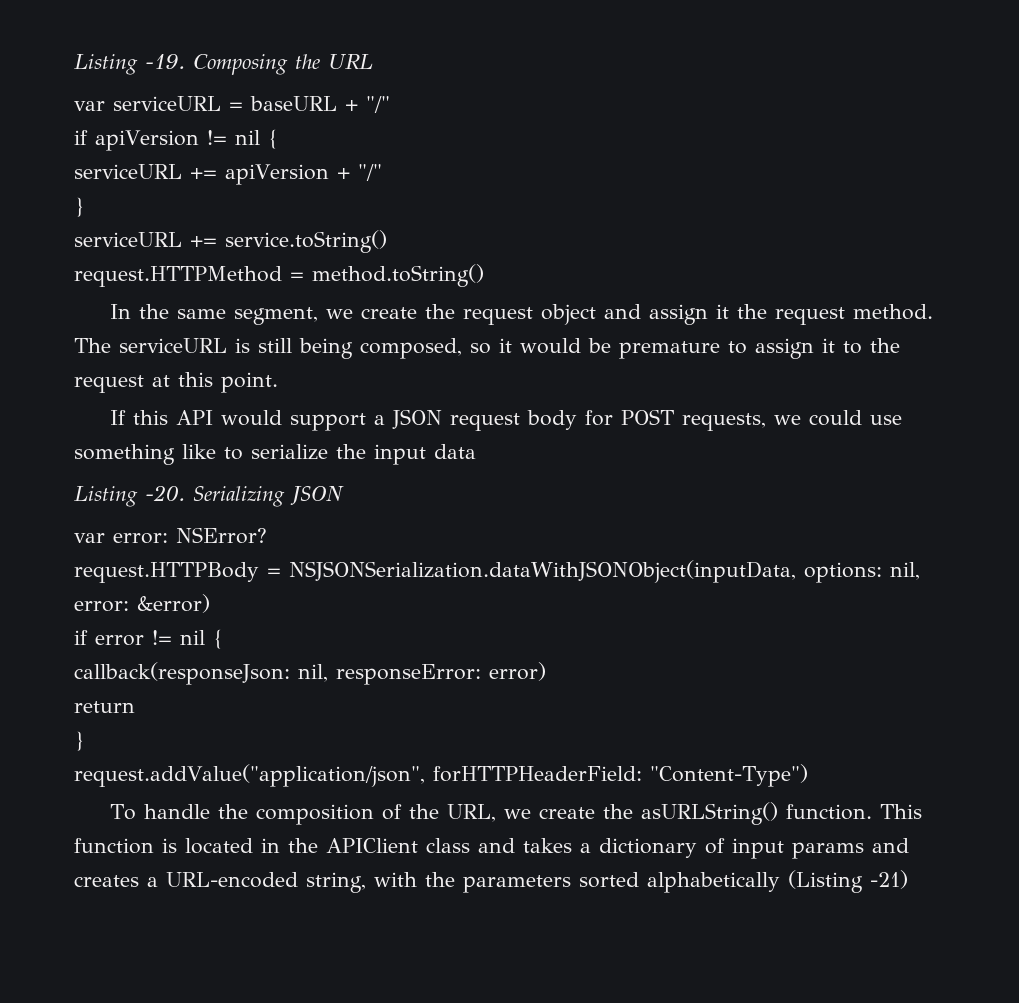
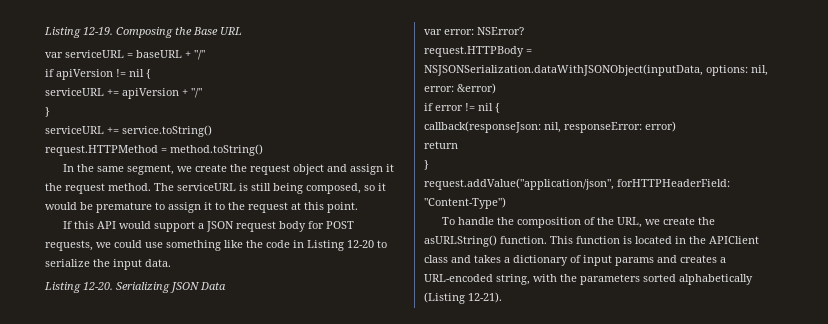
- Listing -19.
+ Listing 12-19.
- Composing the URL
+ Composing the Base URL
- If this API would support a JSON request body for POST requests, we could use something like to serialize the input data
- Listing -20.
+ If this API would support a JSON request body for POST requests, we could use something like the code in Listing 12-20 to serialize the input data.
+ Listing 12-20.
- Serializing JSON
+ Serializing JSON Data
- This function is located in the APIClient class and takes a dictionary of input params and creates a URL-encoded string, with the parameters sorted alphabetically (Listing -21)
+ This function is located in the APIClient class and takes a dictionary of input params and creates a URL-encoded string, with the parameters sorted alphabetically (Listing 12-21).

